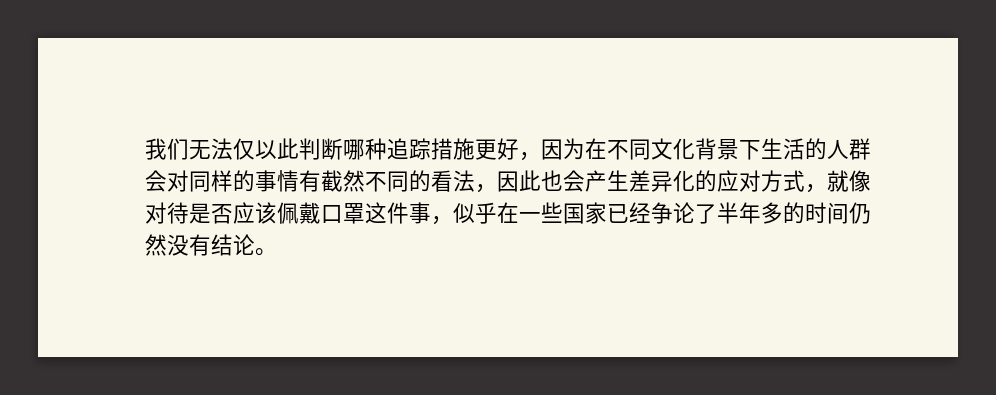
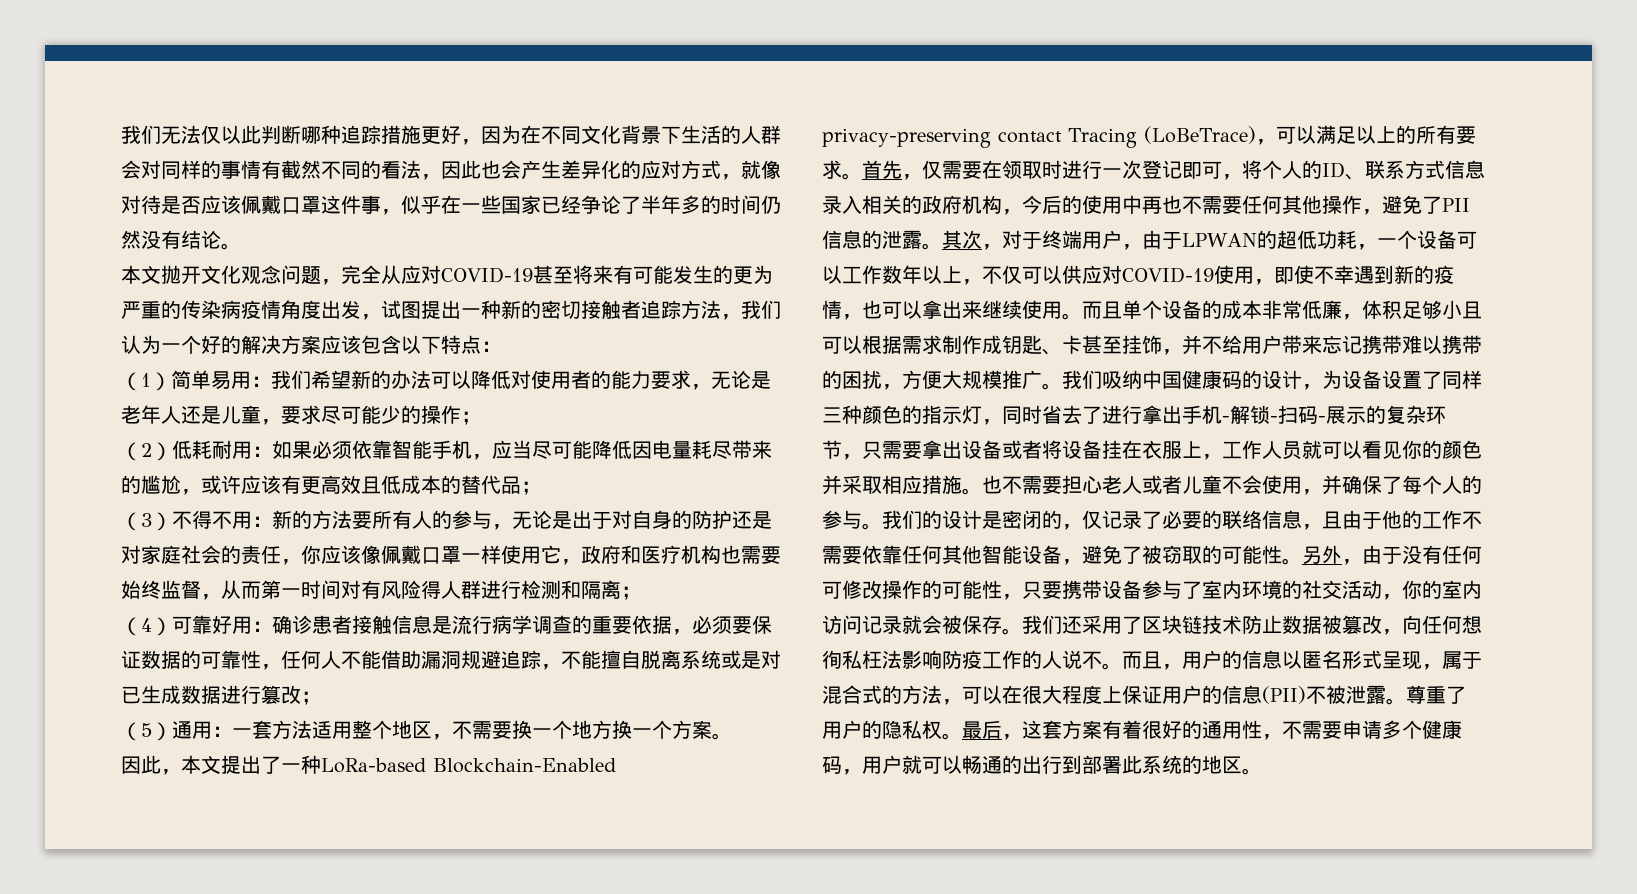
+ 本文抛开文化观念问题，完全从应对COVID-19甚至将来有可能发生的更为严重的传染病疫情角度出发，试图提出一种新的密切接触者追踪方法，我们认为一个好的解决方案应该包含以下特点：
+ （1）简单易用：我们希望新的办法可以降低对使用者的能力要求，无论是老年人还是儿童，要求尽可能少的操作；
+ （2）低耗耐用：如果必须依靠智能手机，应当尽可能降低因电量耗尽带来的尴尬，或许应该有更高效且低成本的替代品；
+ （3）不得不用：新的方法要所有人的参与，无论是出于对自身的防护还是对家庭社会的责任，你应该像佩戴口罩一样使用它，政府和医疗机构也需要始终监督，从而第一时间对有风险得人群进行检测和隔离；
+ （4）可靠好用：确诊患者接触信息是流行病学调查的重要依据，必须要保证数据的可靠性，任何人不能借助漏洞规避追踪，不能擅自脱离系统或是对已生成数据进行篡改；
+ （5）通用：一套方法适用整个地区，不需要换一个地方换一个方案。
+ 因此，本文提出了一种LoRa-based Blockchain-Enabled privacy-preserving contact Tracing (LoBeTrace)，可以满足以上的所有要求。首先，仅需要在领取时进行一次登记即可，将个人的ID、联系方式信息录入相关的政府机构，今后的使用中再也不需要任何其他操作，避免了PII信息的泄露。其次，对于终端用户，由于LPWAN的超低功耗，一个设备可以工作数年以上，不仅可以供应对COVID-19使用，即使不幸遇到新的疫情，也可以拿出来继续使用。而且单个设备的成本非常低廉，体积足够小且可以根据需求制作成钥匙、卡甚至挂饰，并不给用户带来忘记携带难以携带的困扰，方便大规模推广。我们吸纳中国健康码的设计，为设备设置了同样三种颜色的指示灯，同时省去了进行拿出手机-解锁-扫码-展示的复杂环节，只需要拿出设备或者将设备挂在衣服上，工作人员就可以看见你的颜色并采取相应措施。也不需要担心老人或者儿童不会使用，并确保了每个人的参与。我们的设计是密闭的，仅记录了必要的联络信息，且由于他的工作不需要依靠任何其他智能设备，避免了被窃取的可能性。另外，由于没有任何可修改操作的可能性，只要携带设备参与了室内环境的社交活动，你的室内访问记录就会被保存。我们还采用了区块链技术防止数据被篡改，向任何想徇私枉法影响防疫工作的人说不。而且，用户的信息以匿名形式呈现，属于混合式的方法，可以在很大程度上保证用户的信息(PII)不被泄露。尊重了用户的隐私权。最后，这套方案有着很好的通用性，不需要申请多个健康码，用户就可以畅通的出行到部署此系统的地区。

